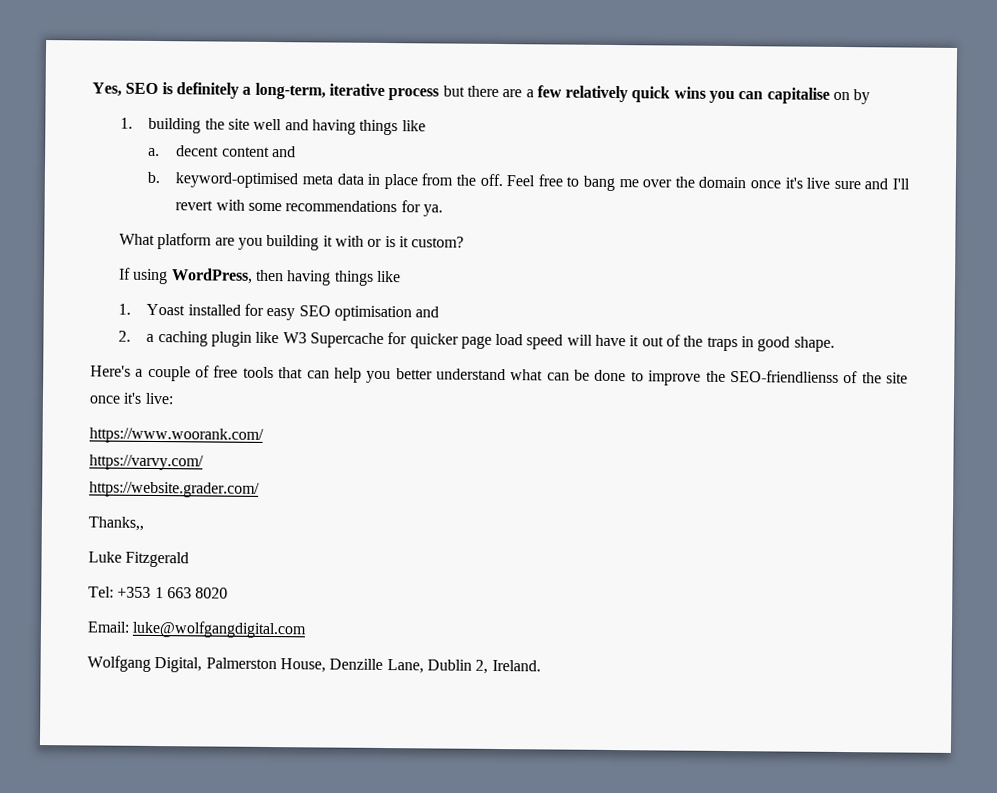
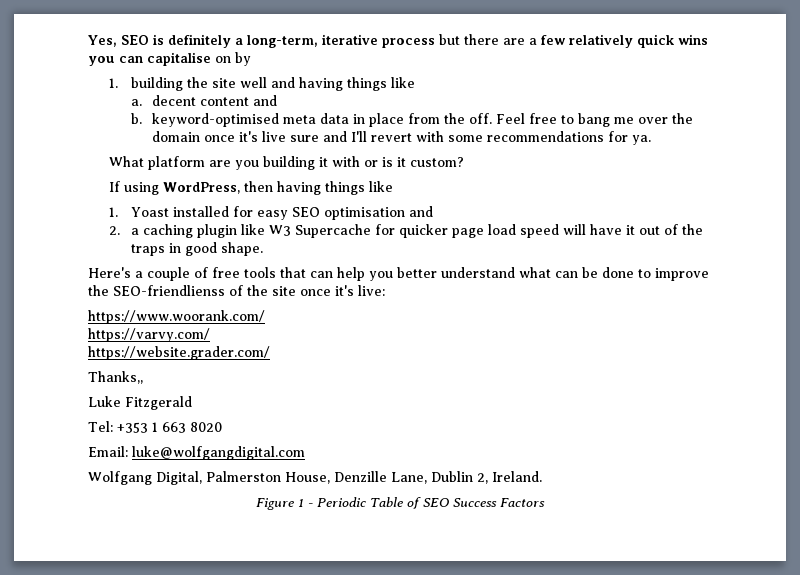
+ Figure 1 - Periodic Table of SEO Success Factors

